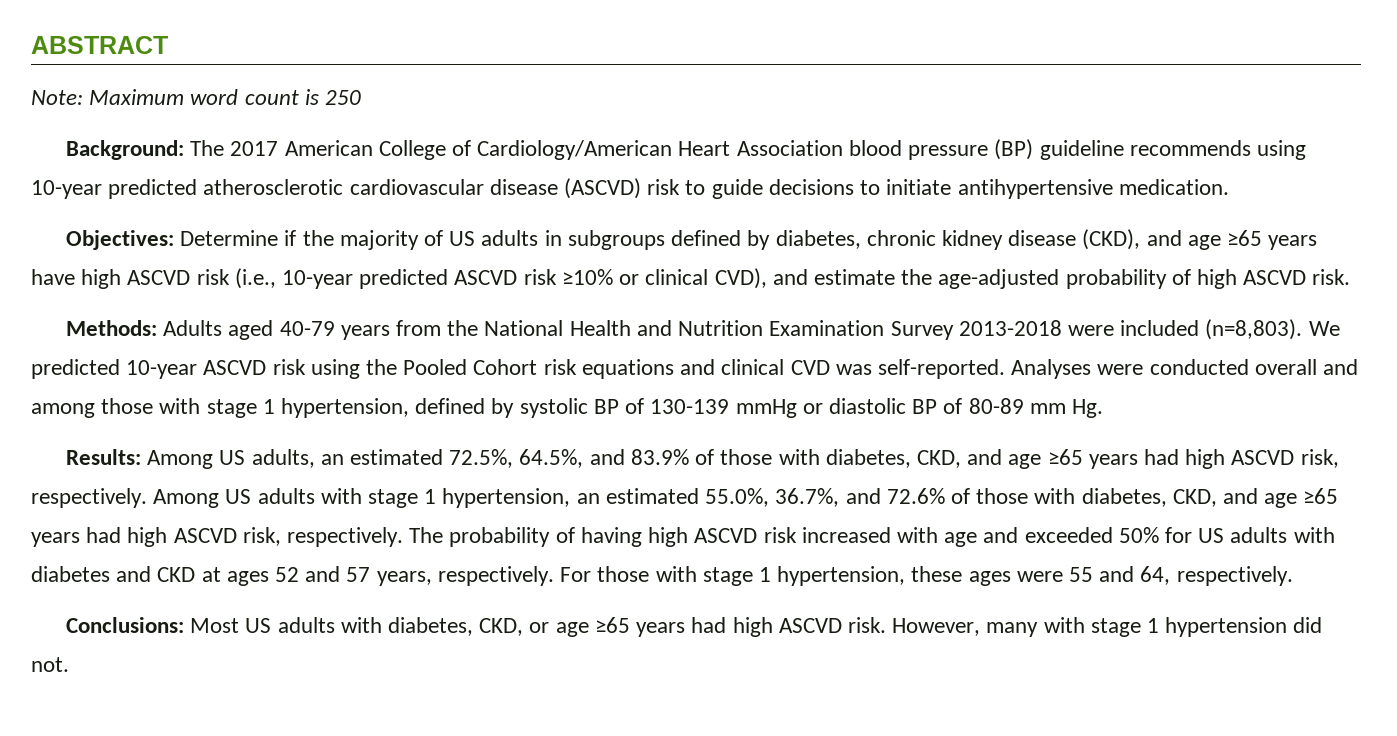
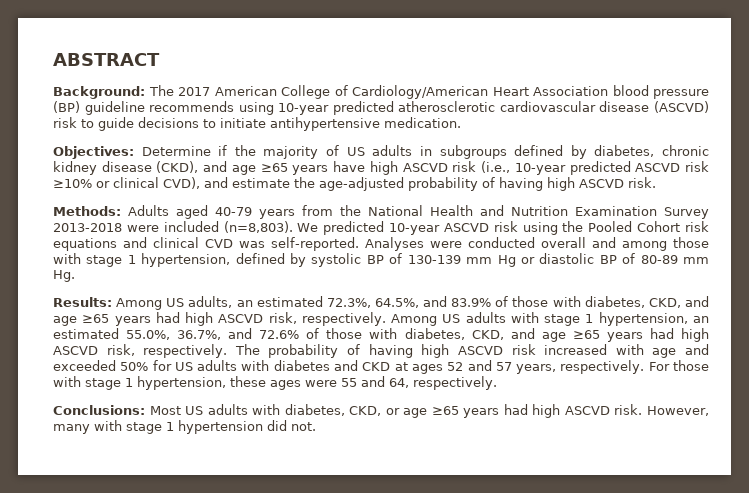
- Note: Maximum word count is 250
- Objectives: Determine if the majority of US adults in subgroups defined by diabetes, chronic kidney disease (CKD), and age ≥65 years have high ASCVD risk (i.e., 10-year predicted ASCVD risk ≥10% or clinical CVD), and estimate the age-adjusted probability of high ASCVD risk.
+ Objectives: Determine if the majority of US adults in subgroups defined by diabetes, chronic kidney disease (CKD), and age ≥65 years have high ASCVD risk (i.e., 10-year predicted ASCVD risk ≥10% or clinical CVD), and estimate the age-adjusted probability of having high ASCVD risk.
- Analyses were conducted overall and among those with stage 1 hypertension, defined by systolic BP of 130-139 mmHg or diastolic BP of 80-89 mm Hg.
+ Analyses were conducted overall and among those with stage 1 hypertension, defined by systolic BP of 130-139 mm Hg or diastolic BP of 80-89 mm Hg.
- Results: Among US adults, an estimated 72.5%, 64.5%, and 83.9% of those with diabetes, CKD, and age ≥65 years had high ASCVD risk, respectively.
+ Results: Among US adults, an estimated 72.3%, 64.5%, and 83.9% of those with diabetes, CKD, and age ≥65 years had high ASCVD risk, respectively.

